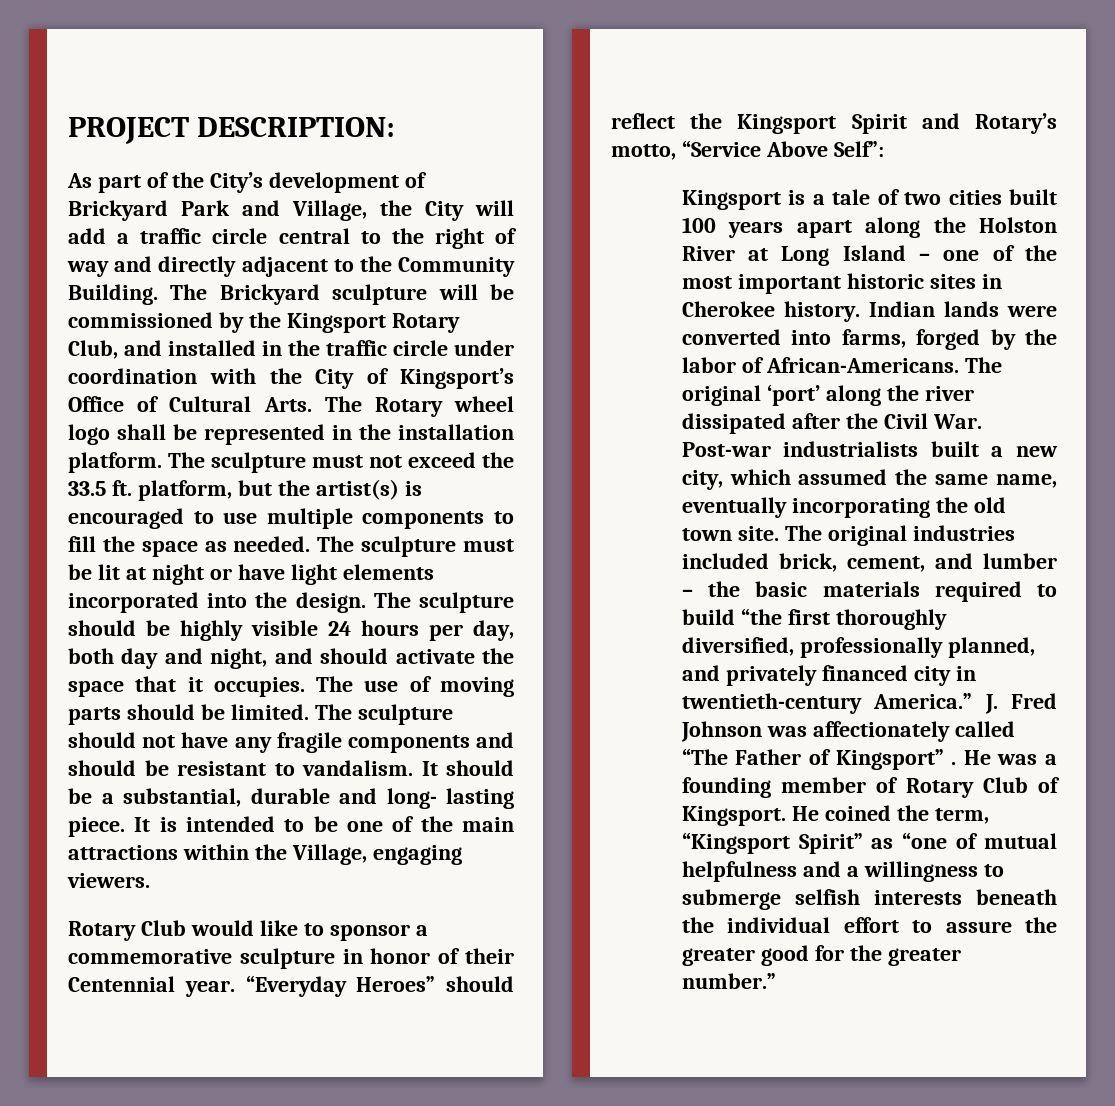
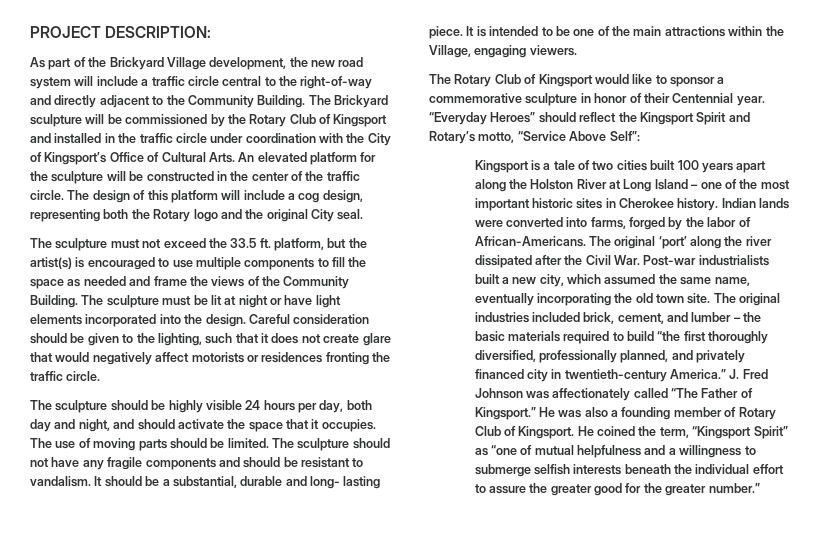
- As part of the City’s development of Brickyard Park and Village, the City will add a traffic circle central to the right of way and directly adjacent to the Community Building.
+ As part of the Brickyard Village development, the new road system will include a traffic circle central to the right-of-way and directly adjacent to the Community Building.
- The Brickyard sculpture will be commissioned by the Kingsport Rotary Club, and installed in the traffic circle under coordination with the City of Kingsport’s Office of Cultural Arts. The Rotary wheel logo shall be represented in the installation platform. The sculpture must not exceed the 33.5 ft. platform, but the artist(s) is encouraged to use multiple components to fill the space as needed.
+ The Brickyard sculpture will be commissioned by the Rotary Club of Kingsport and installed in the traffic circle under coordination with the City of Kingsport’s Office of Cultural Arts. An elevated platform for the sculpture will be constructed in the center of the traffic circle. The design of this platform will include a cog design, representing both the Rotary logo and the original City seal.
+ The sculpture must not exceed the 33.5 ft. platform, but the artist(s) is encouraged to use multiple components to fill the space as needed and frame the views of the Community Building.
- The sculpture must be lit at night or have light elements incorporated into the design. The sculpture should be highly visible 24 hours per day, both day and night, and should activate the space that it occupies.
+ The sculpture must be lit at night or have light elements incorporated into the design. Careful consideration should be given to the lighting, such that it does not create glare that would negatively affect motorists or residences fronting the traffic circle.
+ The sculpture should be highly visible 24 hours per day, both day and night, and should activate the space that it occupies.
- Rotary Club would like to sponsor a commemorative sculpture in honor of their Centennial year.
+ The Rotary Club of Kingsport would like to sponsor a commemorative sculpture in honor of their Centennial year.
- J. Fred Johnson was affectionately called “The Father of Kingsport” .
+ J. Fred Johnson was affectionately called “The Father of Kingsport.”
- He was a founding member of Rotary Club of Kingsport.
+ He was also a founding member of Rotary Club of Kingsport.

